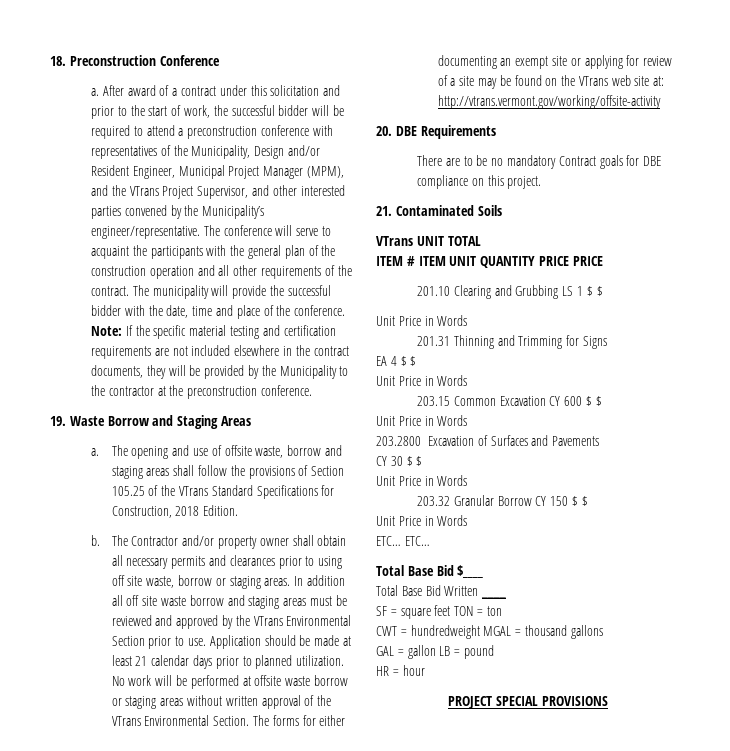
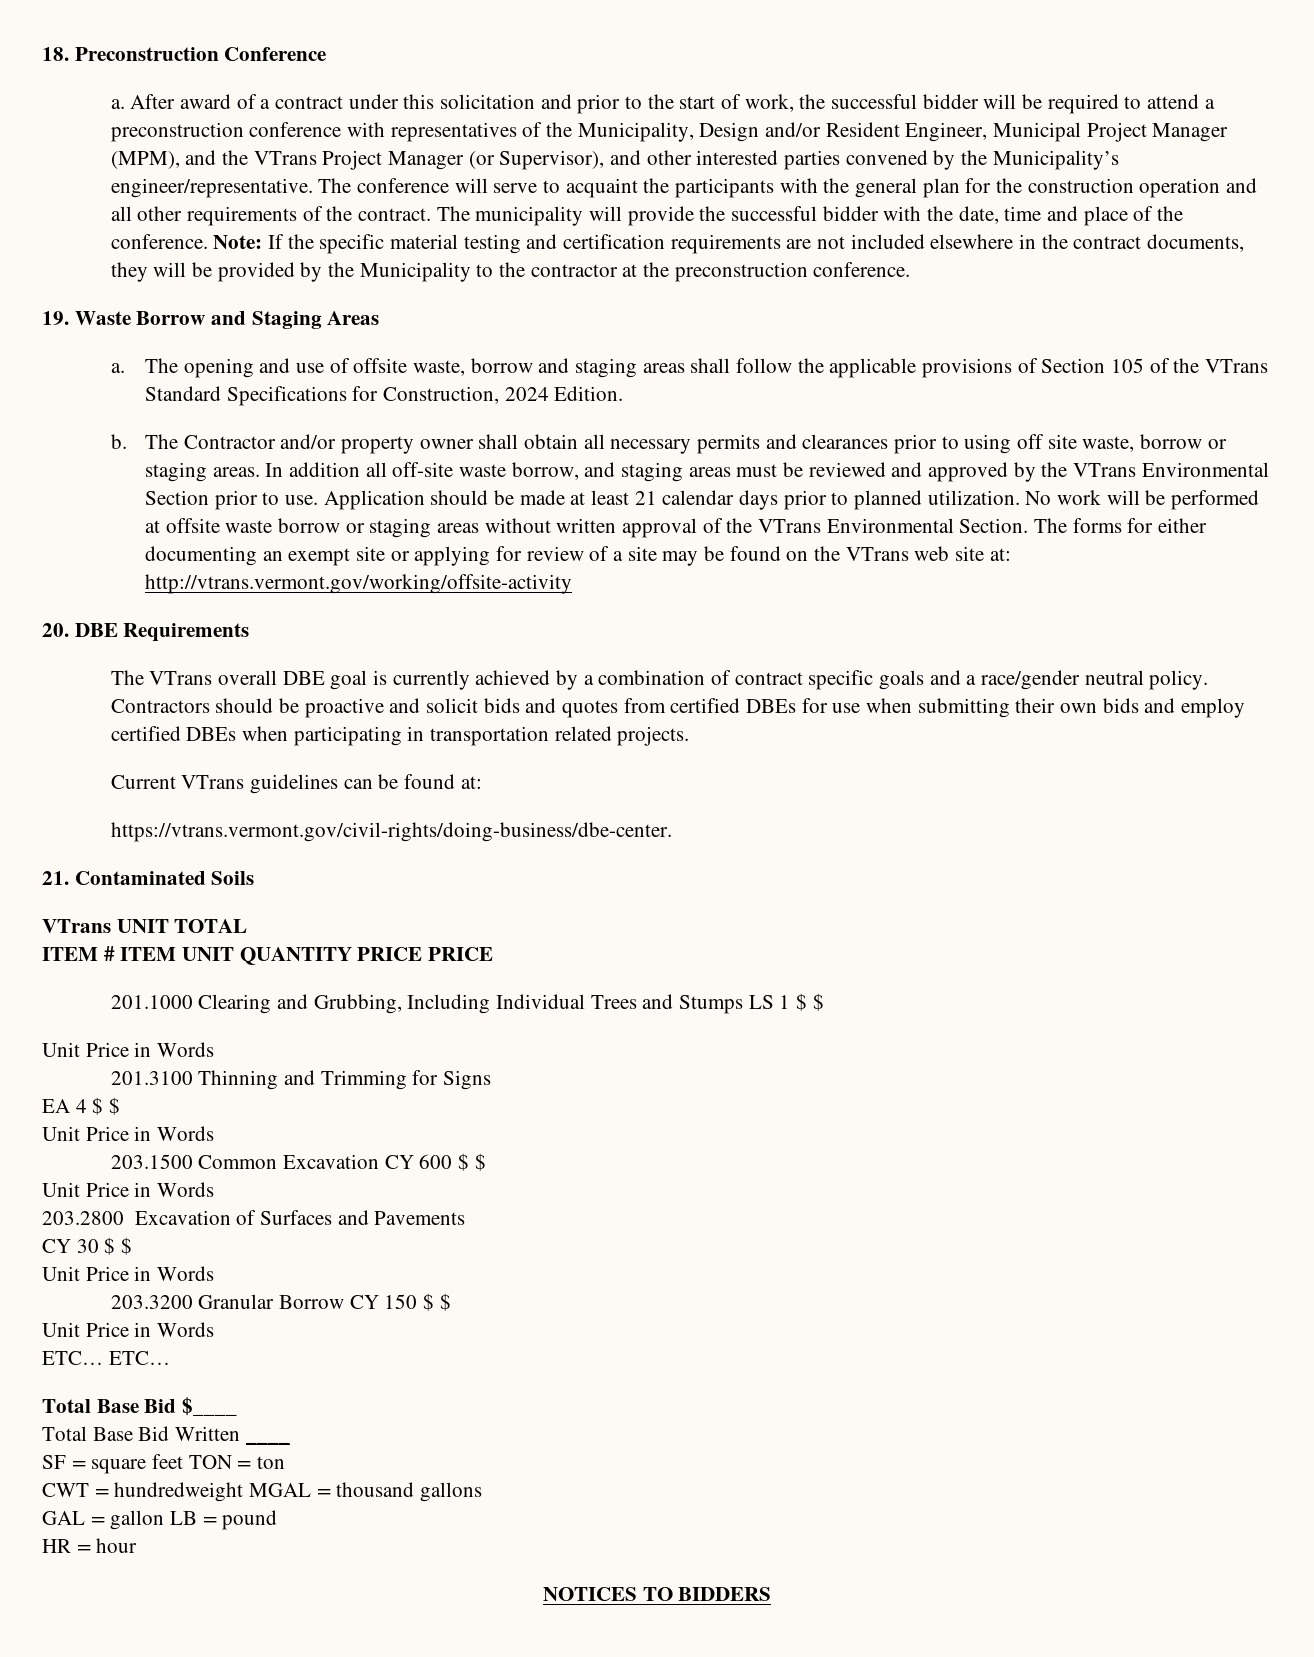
- After award of a contract under this solicitation and prior to the start of work, the successful bidder will be required to attend a preconstruction conference with representatives of the Municipality, Design and/or Resident Engineer, Municipal Project Manager (MPM), and the VTrans Project Supervisor, and other interested parties convened by the Municipality’s engineer/representative.
+ After award of a contract under this solicitation and prior to the start of work, the successful bidder will be required to attend a preconstruction conference with representatives of the Municipality, Design and/or Resident Engineer, Municipal Project Manager (MPM), and the VTrans Project Manager (or Supervisor), and other interested parties convened by the Municipality’s engineer/representative.
- The conference will serve to acquaint the participants with the general plan of the construction operation and all other requirements of the contract.
+ The conference will serve to acquaint the participants with the general plan for the construction operation and all other requirements of the contract.
- The opening and use of offsite waste, borrow and staging areas shall follow the provisions of Section 105.25 of the VTrans Standard Specifications for Construction, 2018 Edition.
+ The opening and use of offsite waste, borrow and staging areas shall follow the applicable provisions of Section 105 of the VTrans Standard Specifications for Construction, 2024 Edition.
- In addition all off site waste borrow and staging areas must be reviewed and approved by the VTrans Environmental Section prior to use.
+ In addition all off-site waste borrow, and staging areas must be reviewed and approved by the VTrans Environmental Section prior to use.
- There are to be no mandatory Contract goals for DBE compliance on this project.
+ The VTrans overall DBE goal is currently achieved by a combination of contract specific goals and a race/gender neutral policy. Contractors should be proactive and solicit bids and quotes from certified DBEs for use when submitting their own bids and employ certified DBEs when participating in transportation related projects.
+ Current VTrans guidelines can be found at:
+ https://vtrans.vermont.gov/civil-rights/doing-business/dbe-center.
- 201.10 Clearing and Grubbing LS 1 $ $
+ 201.1000 Clearing and Grubbing, Including Individual Trees and Stumps LS 1 $ $
- 201.31 Thinning and Trimming for Signs
+ 201.3100 Thinning and Trimming for Signs
- 203.15 Common Excavation CY 600 $ $
+ 203.1500 Common Excavation CY 600 $ $
- 203.32 Granular Borrow CY 150 $ $
+ 203.3200 Granular Borrow CY 150 $ $
- PROJECT SPECIAL PROVISIONS
+ NOTICES TO BIDDERS

